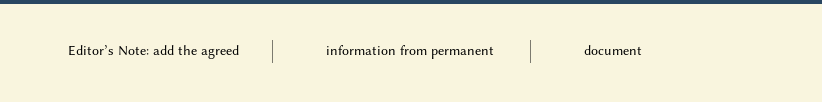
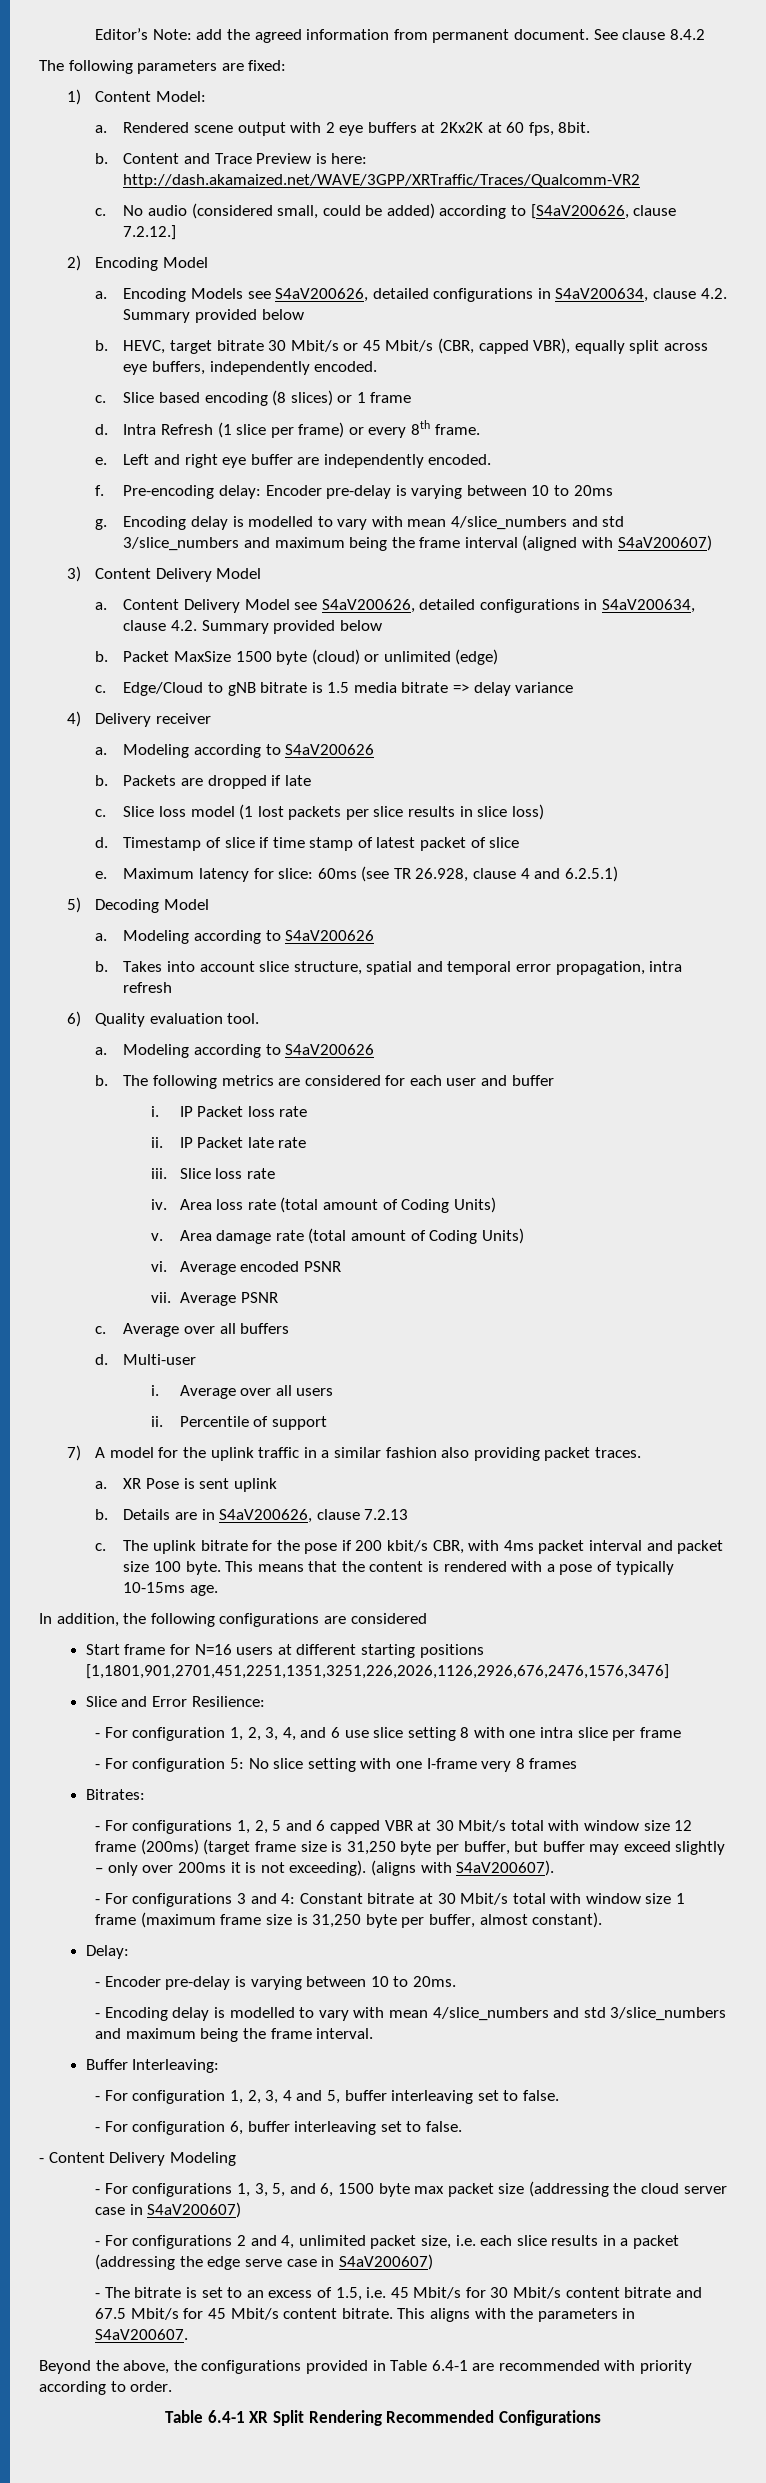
- Editor’s Note: add the agreed information from permanent document
+ Editor’s Note: add the agreed information from permanent document. See clause 8.4.2
+ The following parameters are fixed:
+ 1) Content Model:
+ a. Rendered scene output with 2 eye buffers at 2Kx2K at 60 fps, 8bit.
+ b. Content and Trace Preview is here: http://dash.akamaized.net/WAVE/3GPP/XRTraffic/Traces/Qualcomm-VR2
+ c. No audio (considered small, could be added) according to [S4aV200626, clause 7.2.12.]
+ 2) Encoding Model
+ a. Encoding Models see S4aV200626, detailed configurations in S4aV200634, clause 4.2. Summary provided below
+ b. HEVC, target bitrate 30 Mbit/s or 45 Mbit/s (CBR, capped VBR), equally split across eye buffers, independently encoded.
+ c. Slice based encoding (8 slices) or 1 frame
+ d. Intra Refresh (1 slice per frame) or every 8th frame.
+ e. Left and right eye buffer are independently encoded.
+ f. Pre-encoding delay: Encoder pre-delay is varying between 10 to 20ms
+ g. Encoding delay is modelled to vary with mean 4/slice_numbers and std 3/slice_numbers and maximum being the frame interval (aligned with S4aV200607)
+ 3) Content Delivery Model
+ a. Content Delivery Model see S4aV200626, detailed configurations in S4aV200634, clause 4.2. Summary provided below
+ b. Packet MaxSize 1500 byte (cloud) or unlimited (edge)
+ c. Edge/Cloud to gNB bitrate is 1.5 media bitrate => delay variance
+ 4) Delivery receiver
+ a. Modeling according to S4aV200626
+ b. Packets are dropped if late
+ c. Slice loss model (1 lost packets per slice results in slice loss)
+ d. Timestamp of slice if time stamp of latest packet of slice
+ e. Maximum latency for slice: 60ms (see TR 26.928, clause 4 and 6.2.5.1)
+ 5) Decoding Model
+ a. Modeling according to S4aV200626
+ b. Takes into account slice structure, spatial and temporal error propagation, intra refresh
+ 6) Quality evaluation tool.
+ a. Modeling according to S4aV200626
+ b. The following metrics are considered for each user and buffer
+ i. IP Packet loss rate
+ ii. IP Packet late rate
+ iii. Slice loss rate
+ iv. Area loss rate (total amount of Coding Units)
+ v. Area damage rate (total amount of Coding Units)
+ vi. Average encoded PSNR
+ vii. Average PSNR
+ c. Average over all buffers
+ d. Multi-user
+ i. Average over all users
+ ii. Percentile of support
+ 7) A model for the uplink traffic in a similar fashion also providing packet traces.
+ a. XR Pose is sent uplink
+ b. Details are in S4aV200626, clause 7.2.13
+ c. The uplink bitrate for the pose if 200 kbit/s CBR, with 4ms packet interval and packet size 100 byte. This means that the content is rendered with a pose of typically 10-15ms age.
+ In addition, the following configurations are considered
+ Start frame for N=16 users at different starting positions [1,1801,901,2701,451,2251,1351,3251,226,2026,1126,2926,676,2476,1576,3476]
+ Slice and Error Resilience:
+ - For configuration 1, 2, 3, 4, and 6 use slice setting 8 with one intra slice per frame
+ - For configuration 5: No slice setting with one I-frame very 8 frames
+ Bitrates:
+ - For configurations 1, 2, 5 and 6 capped VBR at 30 Mbit/s total with window size 12 frame (200ms) (target frame size is 31,250 byte per buffer, but buffer may exceed slightly – only over 200ms it is not exceeding). (aligns with S4aV200607).
+ - For configurations 3 and 4: Constant bitrate at 30 Mbit/s total with window size 1 frame (maximum frame size is 31,250 byte per buffer, almost constant).
+ Delay:
+ - Encoder pre-delay is varying between 10 to 20ms.
+ - Encoding delay is modelled to vary with mean 4/slice_numbers and std 3/slice_numbers and maximum being the frame interval.
+ Buffer Interleaving:
+ - For configuration 1, 2, 3, 4 and 5, buffer interleaving set to false.
+ - For configuration 6, buffer interleaving set to false.
+ - Content Delivery Modeling
+ - For configurations 1, 3, 5, and 6, 1500 byte max packet size (addressing the cloud server case in S4aV200607)
+ - For configurations 2 and 4, unlimited packet size, i.e. each slice results in a packet (addressing the edge serve case in S4aV200607)
+ - The bitrate is set to an excess of 1.5, i.e. 45 Mbit/s for 30 Mbit/s content bitrate and 67.5 Mbit/s for 45 Mbit/s content bitrate. This aligns with the parameters in S4aV200607.
+ Beyond the above, the configurations provided in Table 6.4-1 are recommended with priority according to order.
+ Table 6.4-1 XR Split Rendering Recommended Configurations

